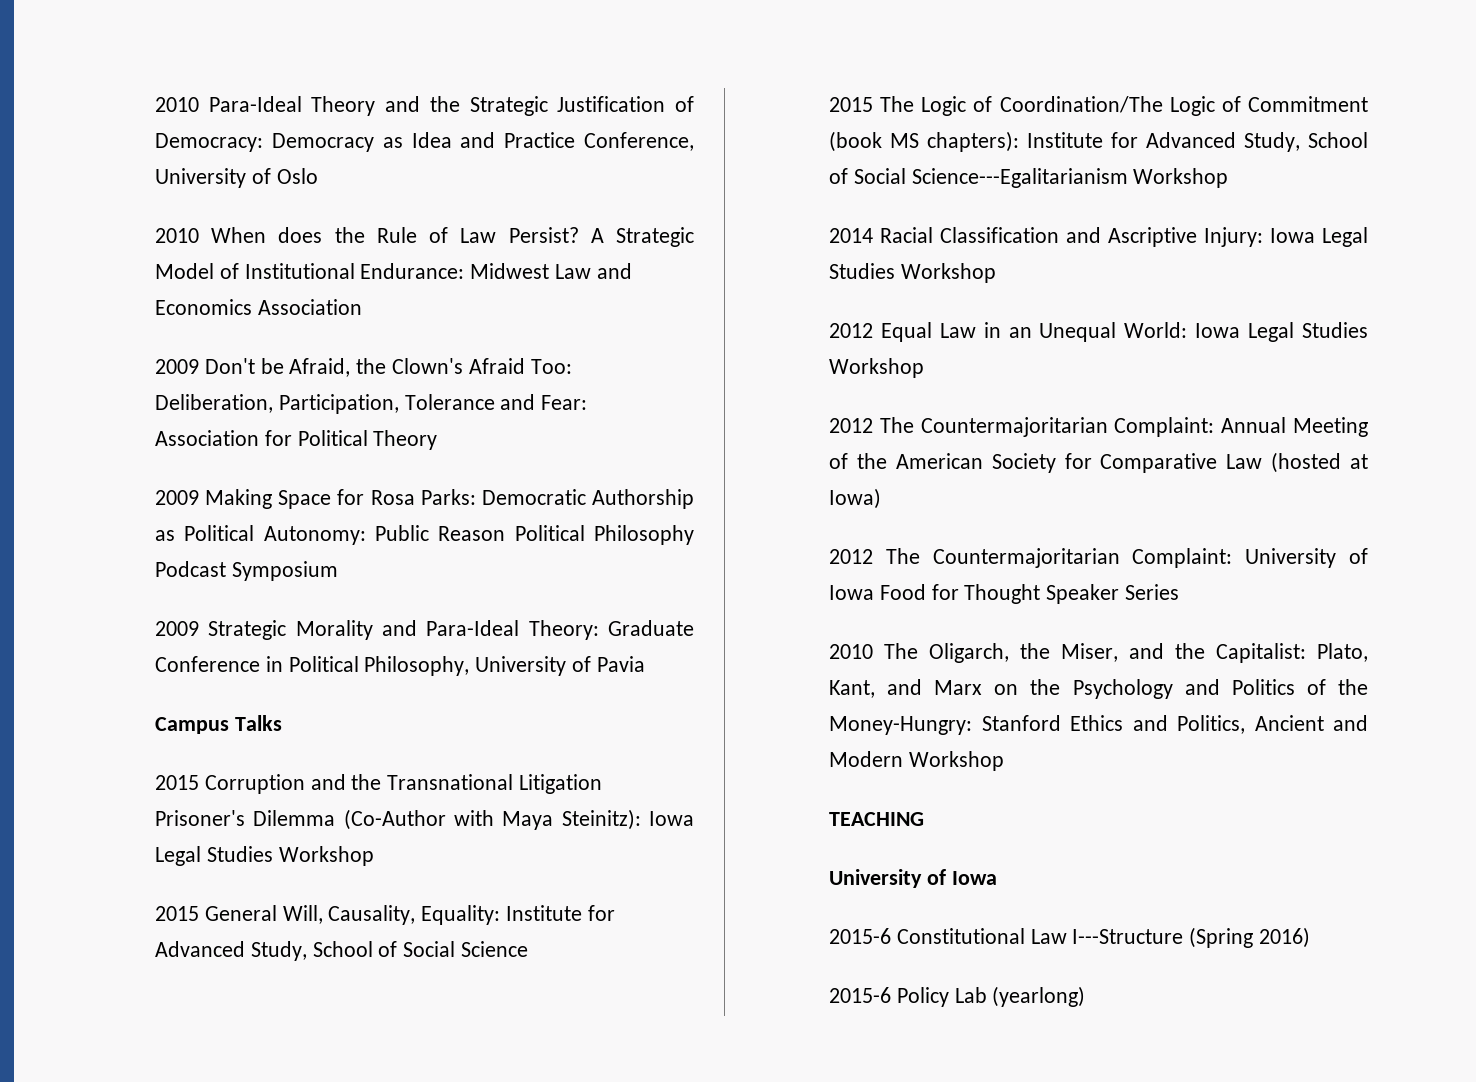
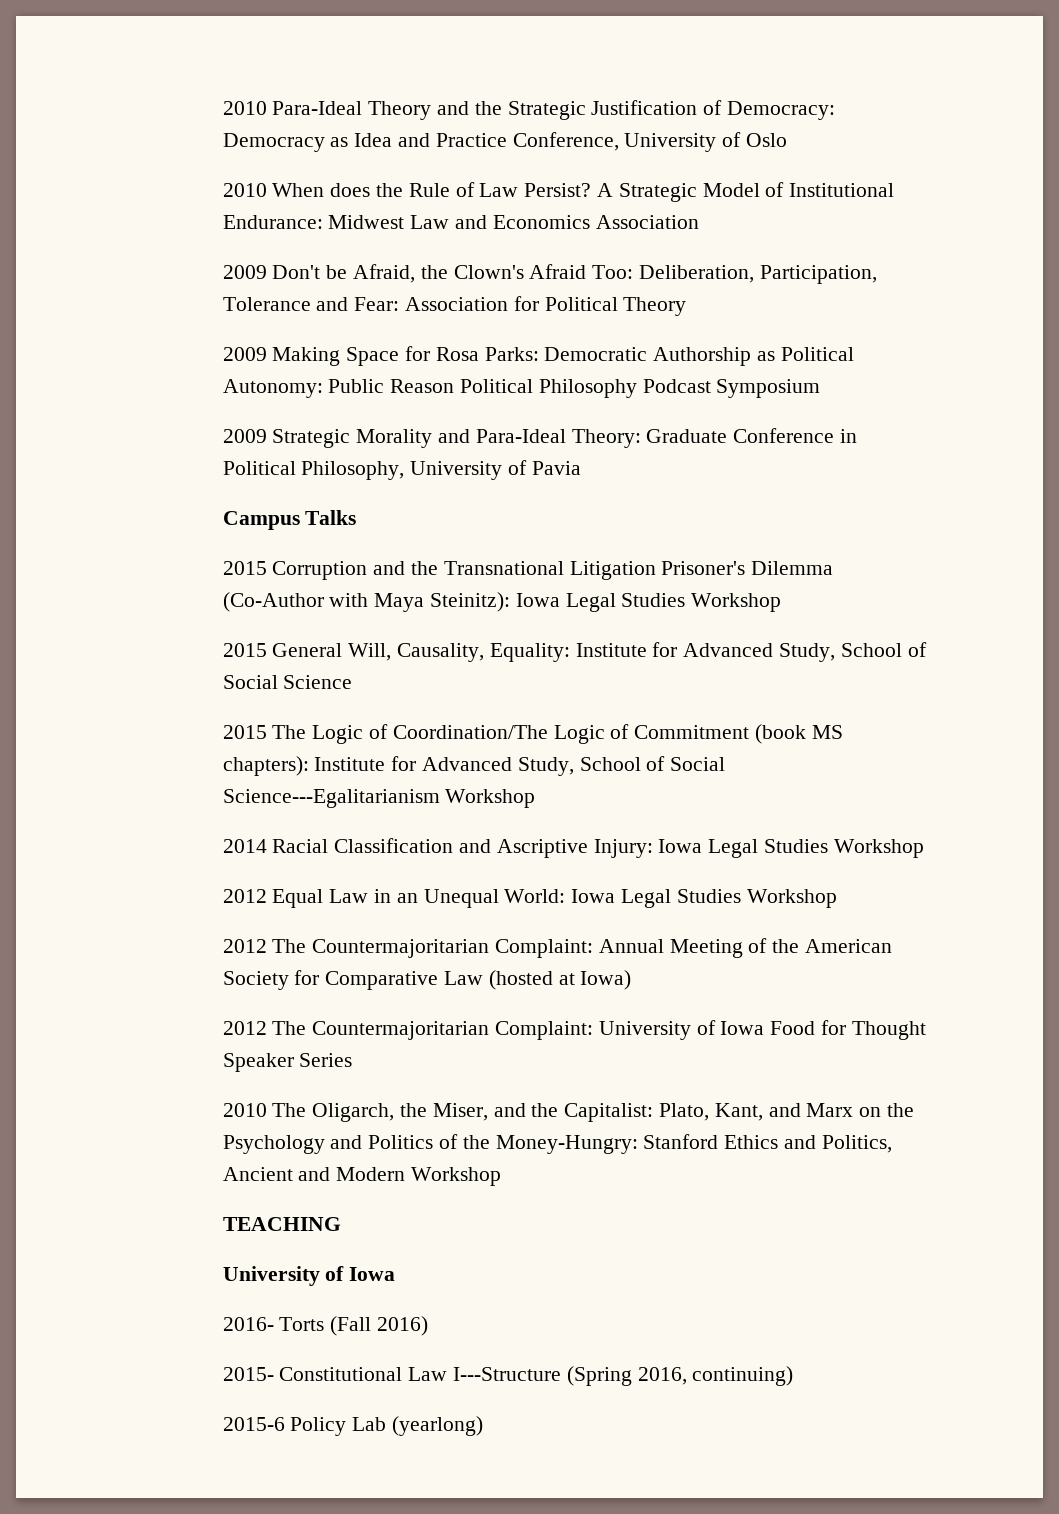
- 2015-6 Constitutional Law I---Structure (Spring 2016)
+ 2016- Torts (Fall 2016)
+ 2015- Constitutional Law I---Structure (Spring 2016, continuing)

